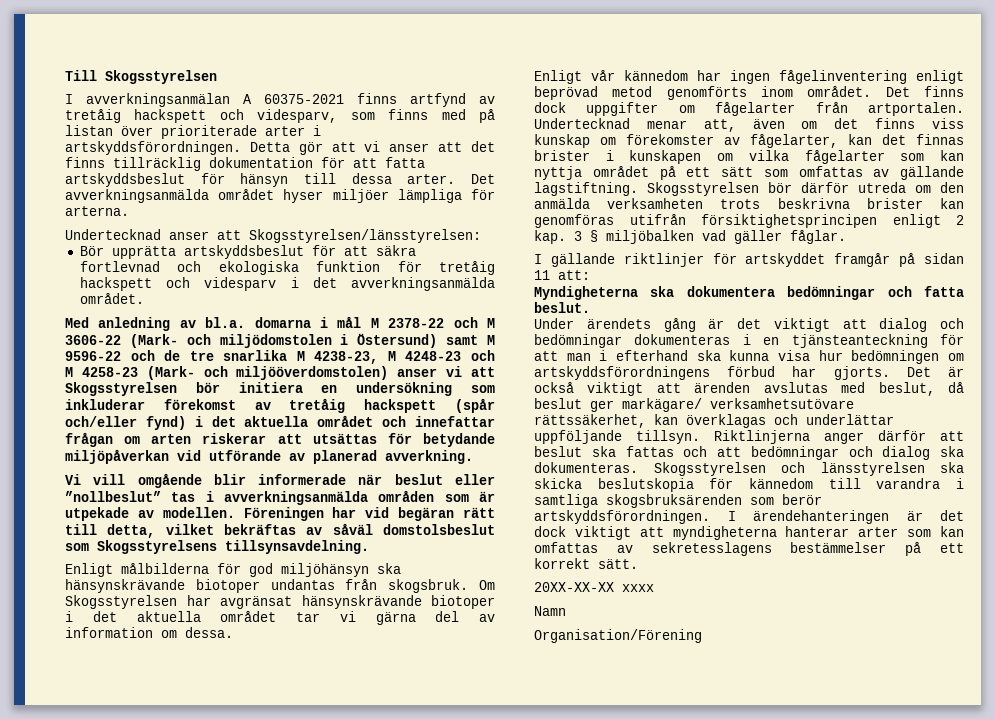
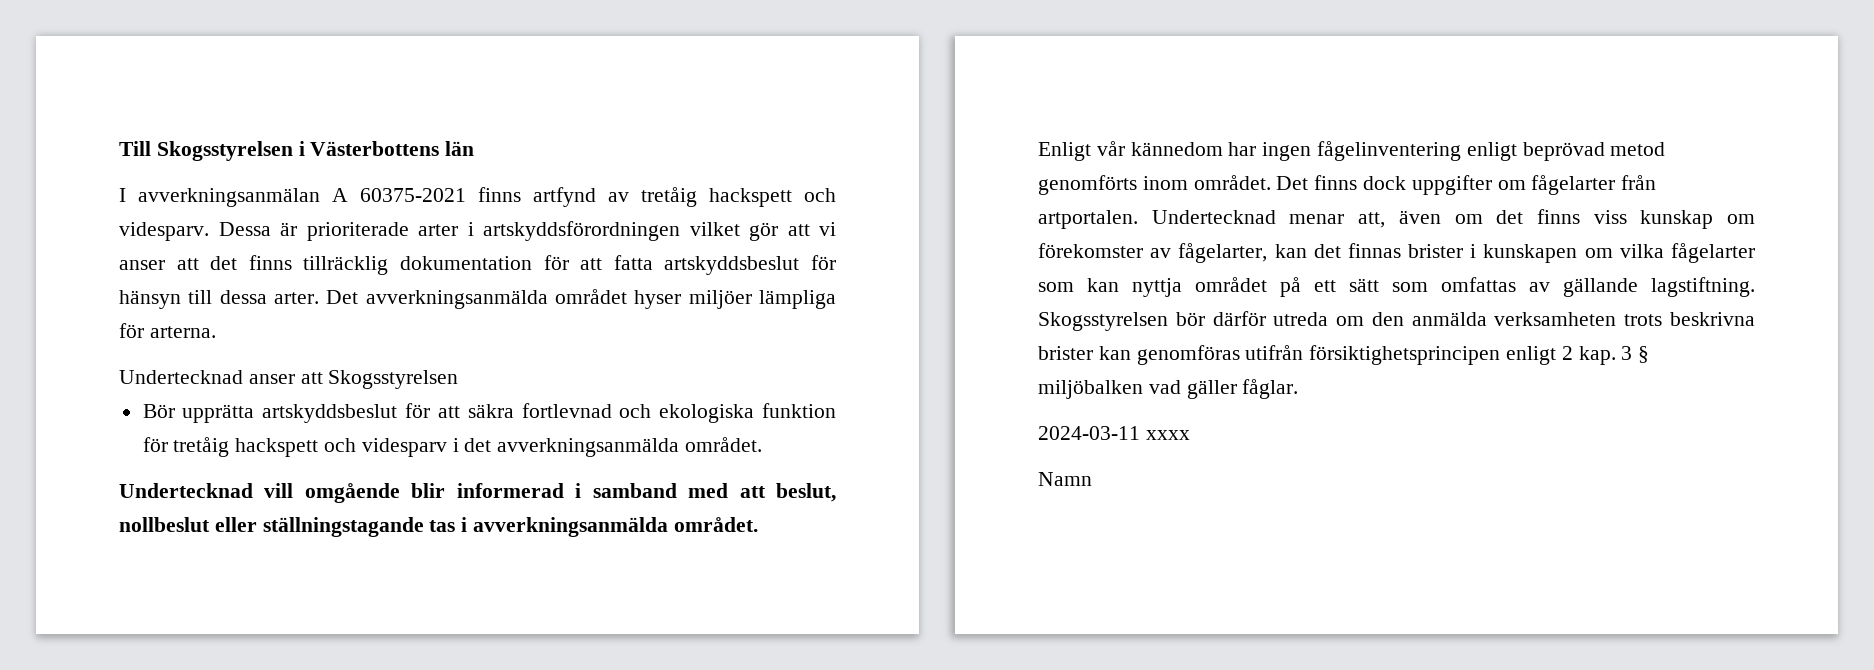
- Till Skogsstyrelsen
+ Till Skogsstyrelsen i Västerbottens län
- I avverkningsanmälan A 60375-2021 finns artfynd av tretåig hackspett och videsparv, som finns med på listan över prioriterade arter i artskyddsförordningen. Detta gör att vi anser att det finns tillräcklig dokumentation för att fatta artskyddsbeslut för hänsyn till dessa arter.
+ I avverkningsanmälan A 60375-2021 finns artfynd av tretåig hackspett och videsparv. Dessa är prioriterade arter i artskyddsförordningen vilket gör att vi anser att det finns tillräcklig dokumentation för att fatta artskyddsbeslut för hänsyn till dessa arter.
- Undertecknad anser att Skogsstyrelsen/länsstyrelsen:
+ Undertecknad anser att Skogsstyrelsen
- Med anledning av bl.a. domarna i mål M 2378-22 och M 3606-22 (Mark- och miljödomstolen i Östersund) samt M 9596-22 och de tre snarlika M 4238-23, M 4248-23 och M 4258-23 (Mark- och miljööverdomstolen) anser vi att Skogsstyrelsen bör initiera en undersökning som inkluderar förekomst av tretåig hackspett (spår och/eller fynd) i det aktuella området och innefattar frågan om arten riskerar att utsättas för betydande miljöpåverkan vid utförande av planerad avverkning.
- Vi vill omgående blir informerade när beslut eller ”nollbeslut” tas i avverkningsanmälda områden som är utpekade av modellen. Föreningen har vid begäran rätt till detta, vilket bekräftas av såväl domstolsbeslut som Skogsstyrelsens tillsynsavdelning.
- Enligt målbilderna för god miljöhänsyn ska hänsynskrävande biotoper undantas från skogsbruk. Om Skogsstyrelsen har avgränsat hänsynskrävande biotoper i det aktuella området tar vi gärna del av information om dessa.
+ Undertecknad vill omgående blir informerad i samband med att beslut, nollbeslut eller ställningstagande tas i avverkningsanmälda området.
- I gällande riktlinjer för artskyddet framgår på sidan 11 att:
- Myndigheterna ska dokumentera bedömningar och fatta beslut.
- Under ärendets gång är det viktigt att dialog och bedömningar dokumenteras i en tjänsteanteckning för att man i efterhand ska kunna visa hur bedömningen om artskyddsförordningens förbud har gjorts. Det är också viktigt att ärenden avslutas med beslut, då beslut ger markägare/ verksamhetsutövare rättssäkerhet, kan överklagas och underlättar uppföljande tillsyn. Riktlinjerna anger därför att beslut ska fattas och att bedömningar och dialog ska dokumenteras. Skogsstyrelsen och länsstyrelsen ska skicka beslutskopia för kännedom till varandra i samtliga skogsbruksärenden som berör artskyddsförordningen. I ärendehanteringen är det dock viktigt att myndigheterna hanterar arter som kan omfattas av sekretesslagens bestämmelser på ett korrekt sätt.
- 20XX-XX-XX xxxx
+ 2024-03-11 xxxx
- Organisation/Förening

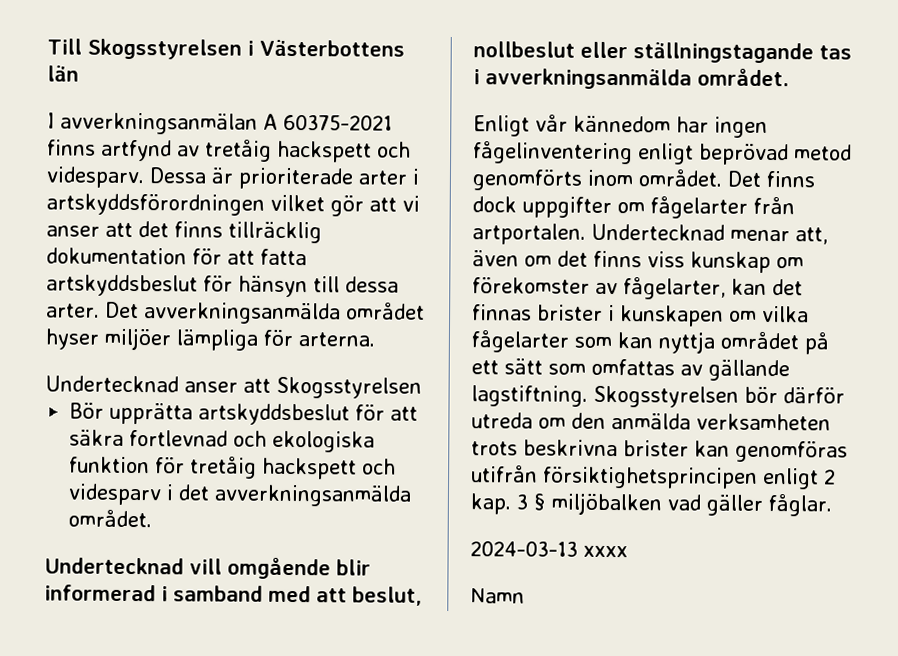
- 2024-03-11 xxxx
+ 2024-03-13 xxxx

